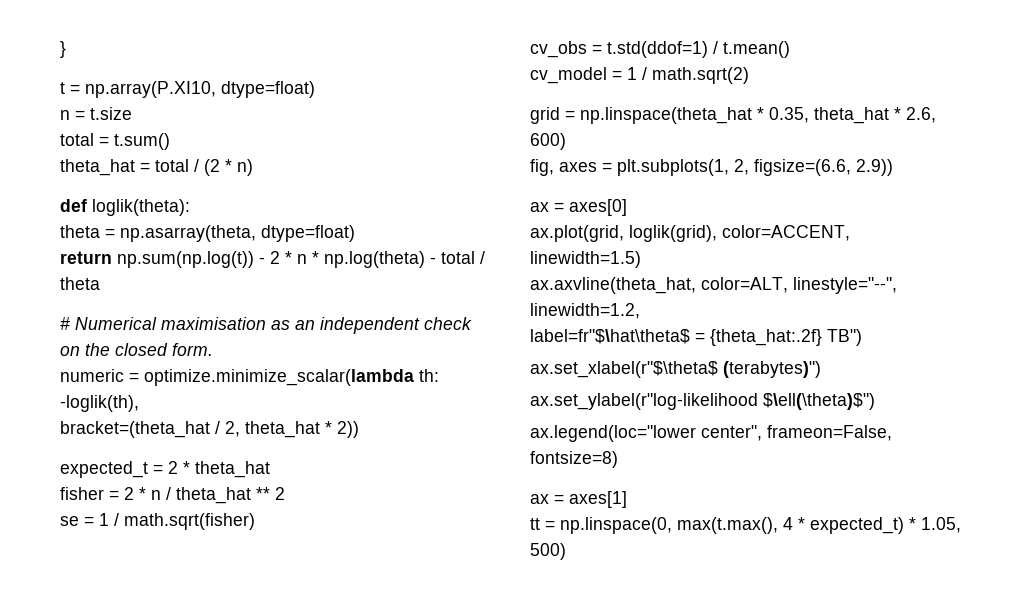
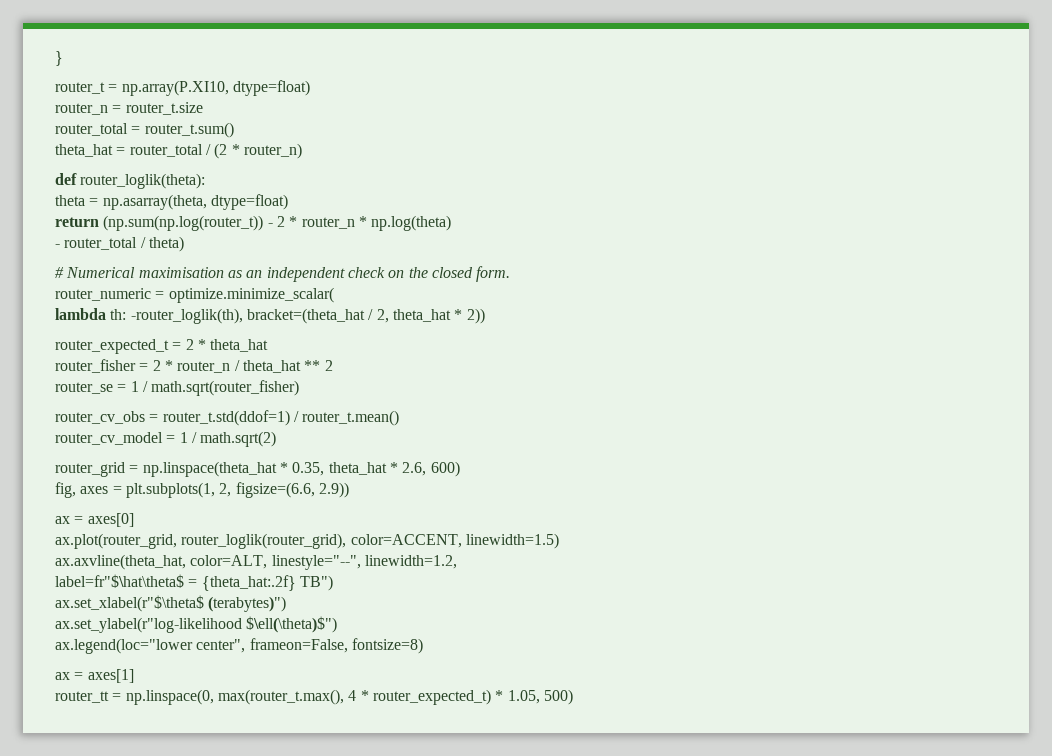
- t = np.array(P.XI10, dtype=float)
+ router_t = np.array(P.XI10, dtype=float)
- n = t.size
- total = t.sum()
+ router_n = router_t.size
+ router_total = router_t.sum()
- theta_hat = total / (2 * n)
+ theta_hat = router_total / (2 * router_n)
- def loglik(theta):
+ def router_loglik(theta):
- return np.sum(np.log(t)) - 2 * n * np.log(theta) - total / theta
+ return (np.sum(np.log(router_t)) - 2 * router_n * np.log(theta)
+ - router_total / theta)
- numeric = optimize.minimize_scalar(lambda th: -loglik(th),
- bracket=(theta_hat / 2, theta_hat * 2))
+ router_numeric = optimize.minimize_scalar(
+ lambda th: -router_loglik(th), bracket=(theta_hat / 2, theta_hat * 2))
- expected_t = 2 * theta_hat
+ router_expected_t = 2 * theta_hat
- fisher = 2 * n / theta_hat ** 2
+ router_fisher = 2 * router_n / theta_hat ** 2
- se = 1 / math.sqrt(fisher)
- cv_obs = t.std(ddof=1) / t.mean()
- cv_model = 1 / math.sqrt(2)
+ router_se = 1 / math.sqrt(router_fisher)
+ router_cv_obs = router_t.std(ddof=1) / router_t.mean()
+ router_cv_model = 1 / math.sqrt(2)
- grid = np.linspace(theta_hat * 0.35, theta_hat * 2.6, 600)
+ router_grid = np.linspace(theta_hat * 0.35, theta_hat * 2.6, 600)
- ax.plot(grid, loglik(grid), color=ACCENT, linewidth=1.5)
+ ax.plot(router_grid, router_loglik(router_grid), color=ACCENT, linewidth=1.5)
- tt = np.linspace(0, max(t.max(), 4 * expected_t) * 1.05, 500)
+ router_tt = np.linspace(0, max(router_t.max(), 4 * router_expected_t) * 1.05, 500)

